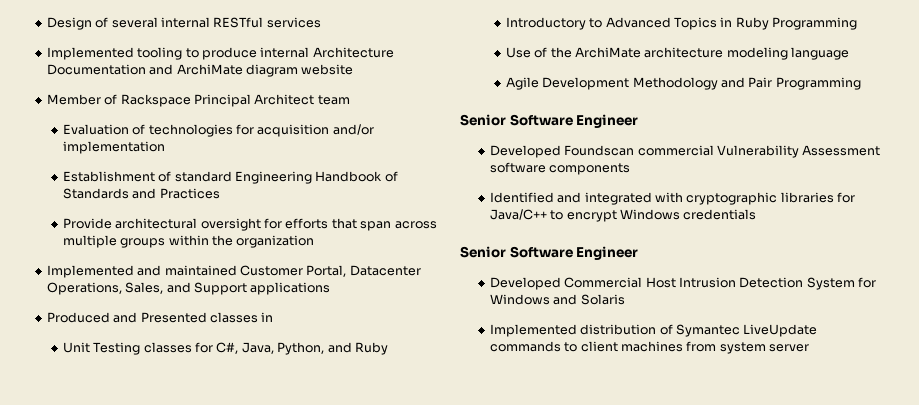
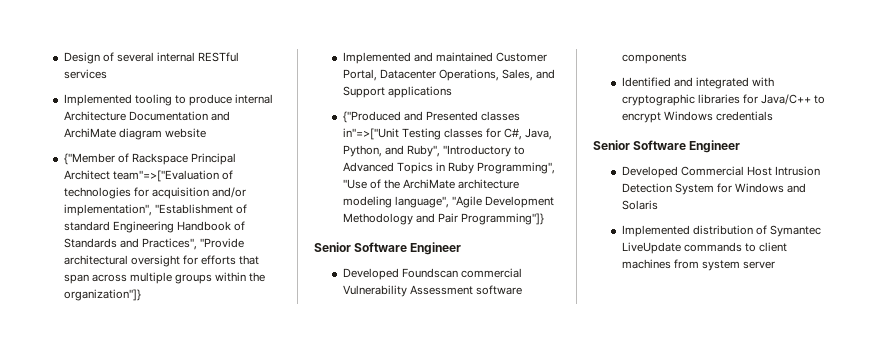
- Member of Rackspace Principal Architect team
- Evaluation of technologies for acquisition and/or implementation
- Establishment of standard Engineering Handbook of Standards and Practices
- Provide architectural oversight for efforts that span across multiple groups within the organization
+ {"Member of Rackspace Principal Architect team"=>["Evaluation of technologies for acquisition and/or implementation", "Establishment of standard Engineering Handbook of Standards and Practices", "Provide architectural oversight for efforts that span across multiple groups within the organization"]}
- Produced and Presented classes in
- Unit Testing classes for C#, Java, Python, and Ruby
- Introductory to Advanced Topics in Ruby Programming
- Use of the ArchiMate architecture modeling language
- Agile Development Methodology and Pair Programming
+ {"Produced and Presented classes in"=>["Unit Testing classes for C#, Java, Python, and Ruby", "Introductory to Advanced Topics in Ruby Programming", "Use of the ArchiMate architecture modeling language", "Agile Development Methodology and Pair Programming"]}

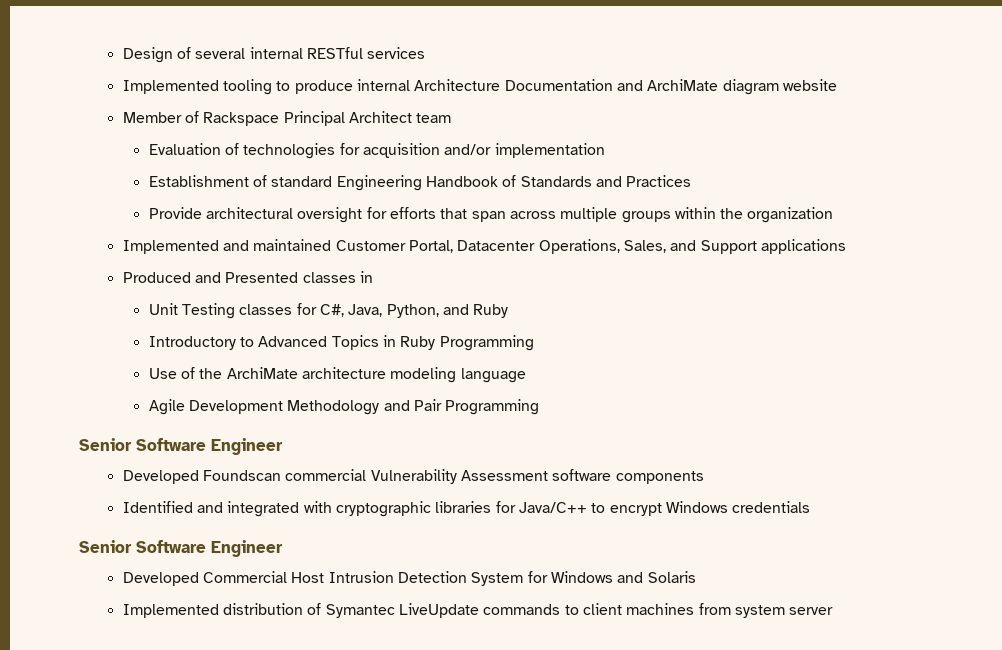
- {"Member of Rackspace Principal Architect team"=>["Evaluation of technologies for acquisition and/or implementation", "Establishment of standard Engineering Handbook of Standards and Practices", "Provide architectural oversight for efforts that span across multiple groups within the organization"]}
+ Member of Rackspace Principal Architect team
+ Evaluation of technologies for acquisition and/or implementation
+ Establishment of standard Engineering Handbook of Standards and Practices
+ Provide architectural oversight for efforts that span across multiple groups within the organization
- {"Produced and Presented classes in"=>["Unit Testing classes for C#, Java, Python, and Ruby", "Introductory to Advanced Topics in Ruby Programming", "Use of the ArchiMate architecture modeling language", "Agile Development Methodology and Pair Programming"]}
+ Produced and Presented classes in
+ Unit Testing classes for C#, Java, Python, and Ruby
+ Introductory to Advanced Topics in Ruby Programming
+ Use of the ArchiMate architecture modeling language
+ Agile Development Methodology and Pair Programming

